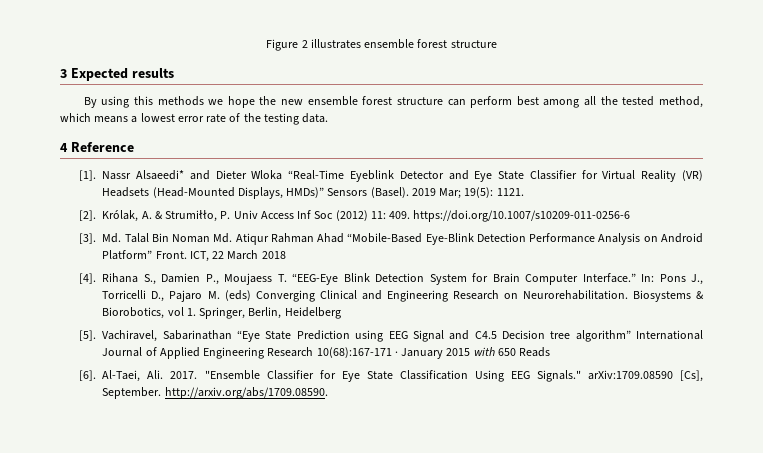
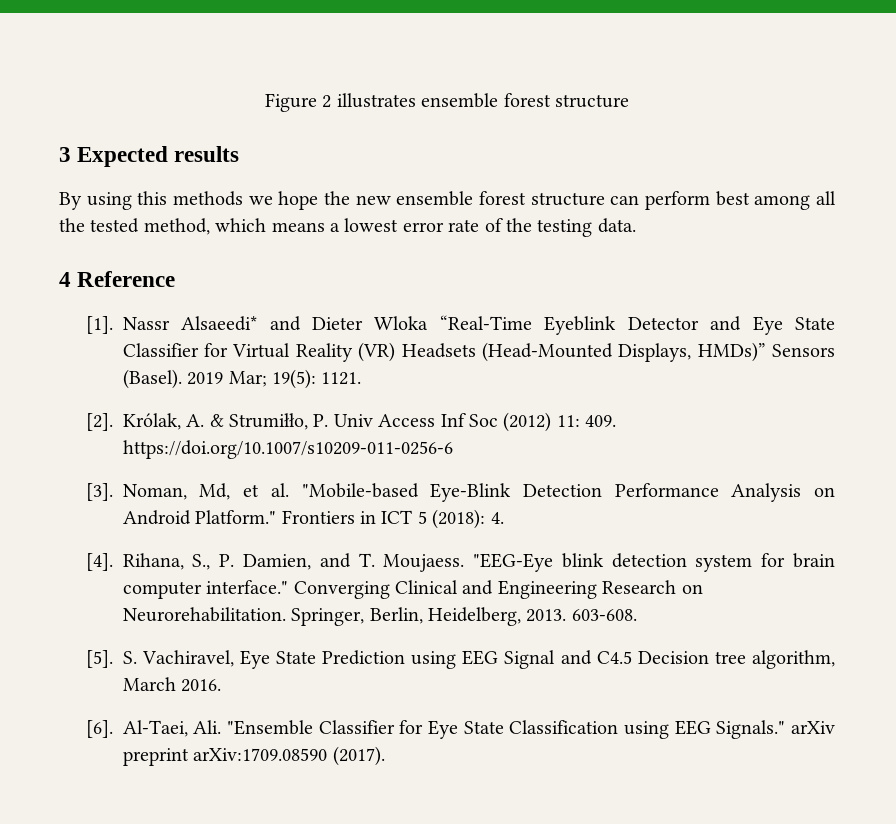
- Md. Talal Bin Noman Md. Atiqur Rahman Ahad “Mobile-Based Eye-Blink Detection Performance Analysis on Android Platform” Front. ICT, 22 March 2018
- [4]. Rihana S., Damien P., Moujaess T. “EEG-Eye Blink Detection System for Brain Computer Interface.” In: Pons J., Torricelli D., Pajaro M. (eds) Converging Clinical and Engineering Research on Neurorehabilitation.
+ Noman, Md, et al. "Mobile-based Eye-Blink Detection Performance Analysis on Android Platform." Frontiers in ICT 5 (2018): 4.
+ [4]. Rihana, S., P. Damien, and T. Moujaess. "EEG-Eye blink detection system for brain computer interface." Converging Clinical and Engineering Research on Neurorehabilitation.
- Biosystems & Biorobotics, vol 1. Springer, Berlin, Heidelberg
- [5]. Vachiravel, Sabarinathan “Eye State Prediction using EEG Signal and C4.5 Decision tree algorithm” International Journal of Applied Engineering Research 10(68):167-171 · January 2015 with 650 Reads
+ Springer, Berlin, Heidelberg, 2013. 603-608.
+ [5]. S. Vachiravel, Eye State Prediction using EEG Signal and C4.5 Decision tree algorithm, March 2016.
- Al-Taei, Ali. 2017. "Ensemble Classifier for Eye State Classification Using EEG Signals." arXiv:1709.08590 [Cs], September. http://arxiv.org/abs/1709.08590.
+ Al-Taei, Ali. "Ensemble Classifier for Eye State Classification using EEG Signals." arXiv preprint arXiv:1709.08590 (2017).

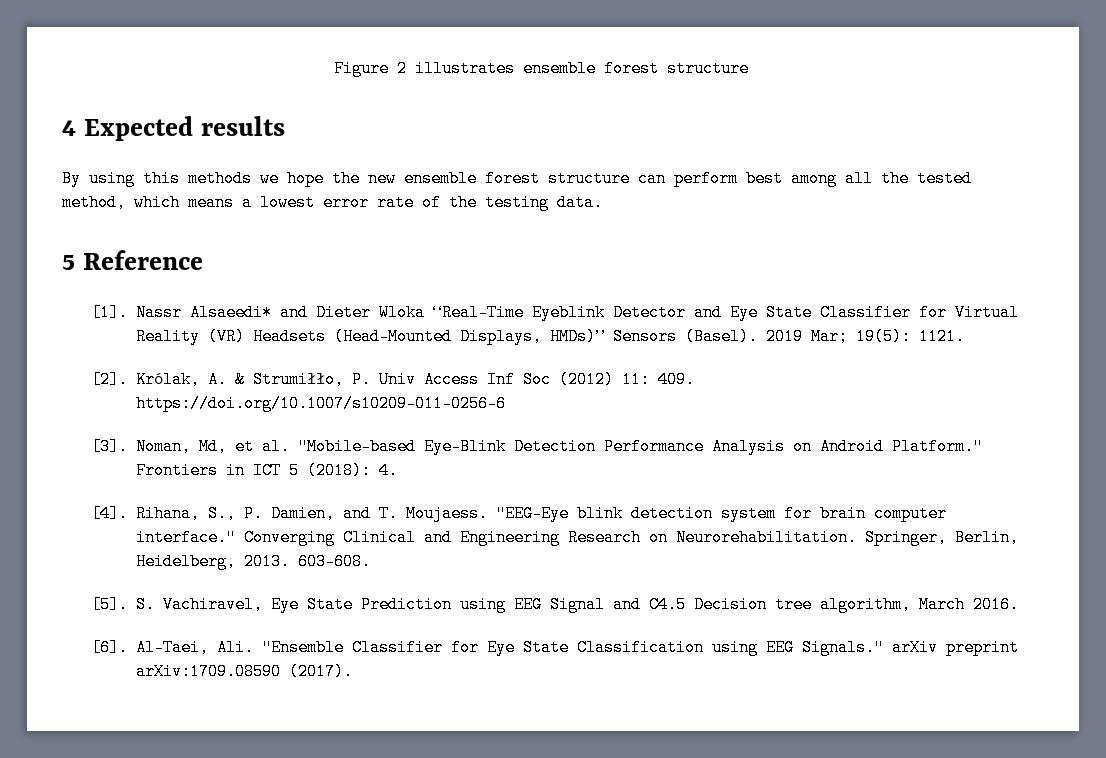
- 3 Expected results
+ 4 Expected results
- 4 Reference
+ 5 Reference

